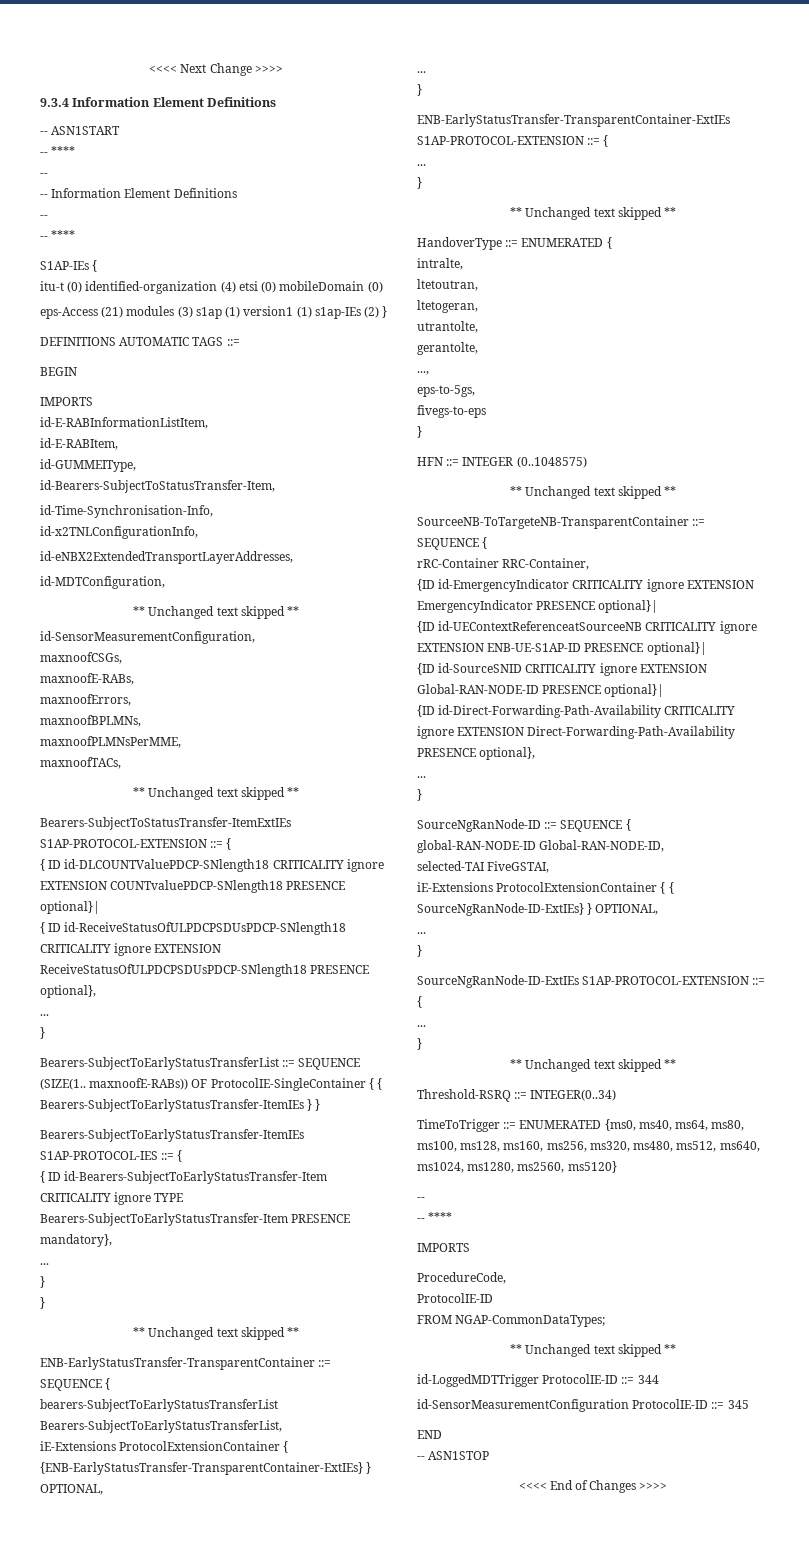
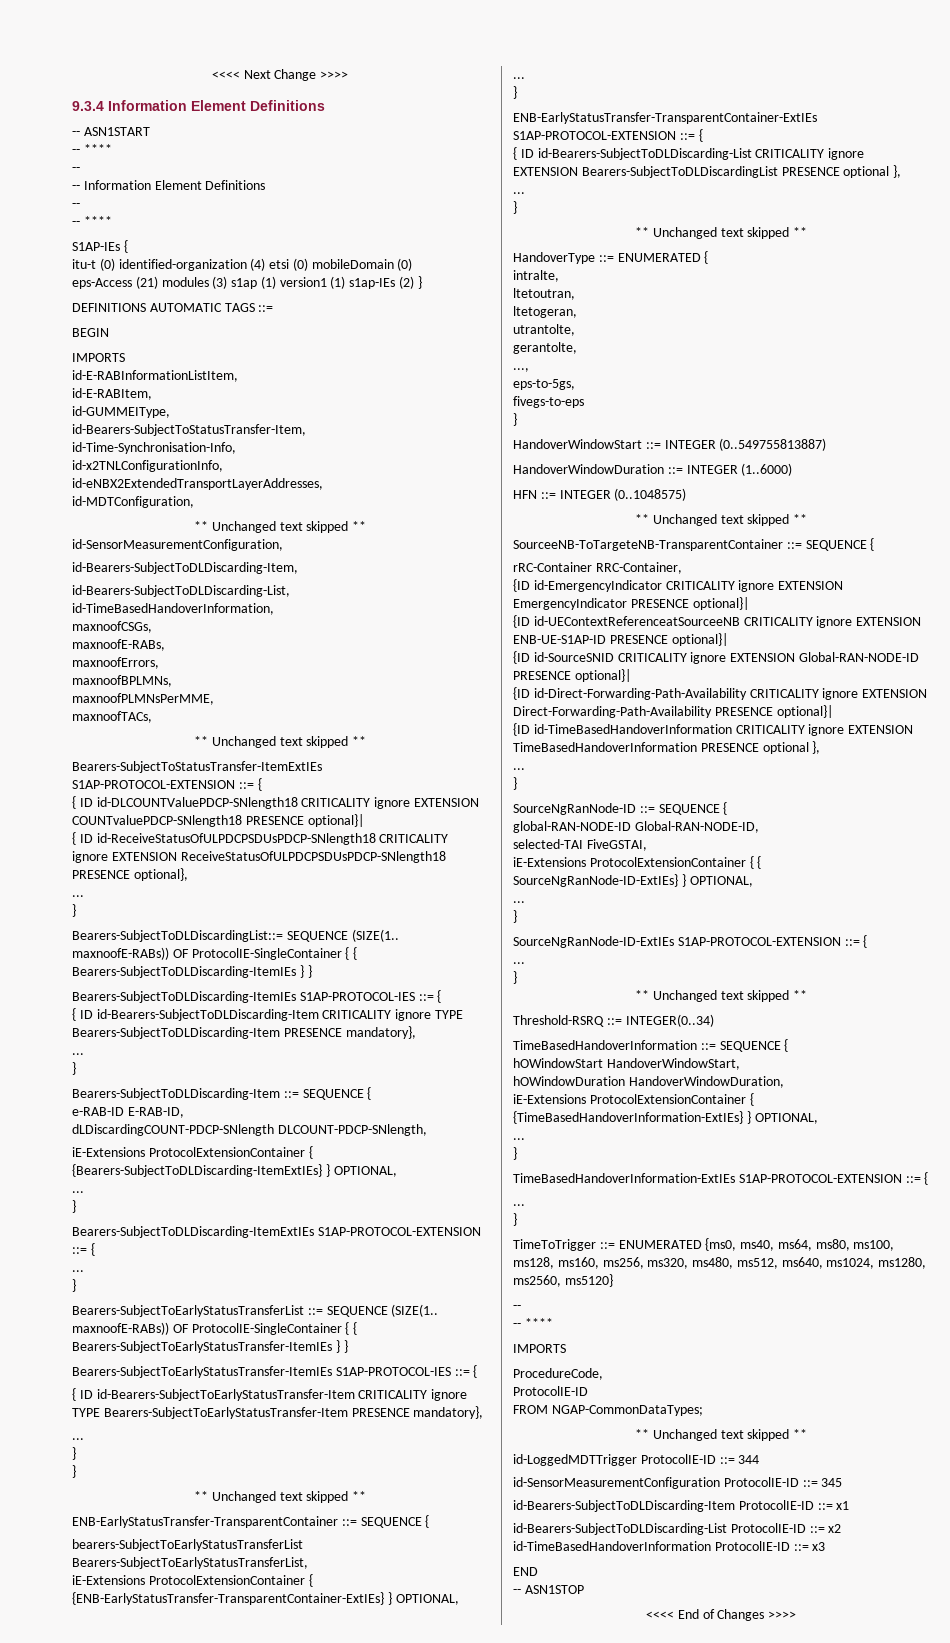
+ id-Bearers-SubjectToDLDiscarding-Item,
+ id-Bearers-SubjectToDLDiscarding-List, id-TimeBasedHandoverInformation,
+ Bearers-SubjectToDLDiscardingList::= SEQUENCE (SIZE(1.. maxnoofE-RABs)) OF ProtocolIE-SingleContainer { { Bearers-SubjectToDLDiscarding-ItemIEs } }
+ Bearers-SubjectToDLDiscarding-ItemIEs S1AP-PROTOCOL-IES ::= {
+ { ID id-Bearers-SubjectToDLDiscarding-Item CRITICALITY ignore TYPE Bearers-SubjectToDLDiscarding-Item PRESENCE mandatory},
+ ...
+ }
+ Bearers-SubjectToDLDiscarding-Item ::= SEQUENCE {
+ e-RAB-ID E-RAB-ID,
+ dLDiscardingCOUNT-PDCP-SNlength DLCOUNT-PDCP-SNlength,
+ iE-Extensions ProtocolExtensionContainer { {Bearers-SubjectToDLDiscarding-ItemExtIEs} } OPTIONAL,
+ ...
+ }
+ Bearers-SubjectToDLDiscarding-ItemExtIEs S1AP-PROTOCOL-EXTENSION ::= {
+ ...
+ }
+ { ID id-Bearers-SubjectToDLDiscarding-List CRITICALITY ignore EXTENSION Bearers-SubjectToDLDiscardingList PRESENCE optional },
+ HandoverWindowStart ::= INTEGER (0..549755813887)
+ HandoverWindowDuration ::= INTEGER (1..6000)
- {ID id-Direct-Forwarding-Path-Availability CRITICALITY ignore EXTENSION Direct-Forwarding-Path-Availability PRESENCE optional},
+ {ID id-Direct-Forwarding-Path-Availability CRITICALITY ignore EXTENSION Direct-Forwarding-Path-Availability PRESENCE optional}|
+ {ID id-TimeBasedHandoverInformation CRITICALITY ignore EXTENSION TimeBasedHandoverInformation PRESENCE optional },
+ TimeBasedHandoverInformation ::= SEQUENCE {
+ hOWindowStart HandoverWindowStart,
+ hOWindowDuration HandoverWindowDuration,
+ iE-Extensions ProtocolExtensionContainer { {TimeBasedHandoverInformation-ExtIEs} } OPTIONAL,
+ ...
+ }
+ TimeBasedHandoverInformation-ExtIEs S1AP-PROTOCOL-EXTENSION ::= {
+ ...
+ }
+ id-Bearers-SubjectToDLDiscarding-Item ProtocolIE-ID ::= x1
+ id-Bearers-SubjectToDLDiscarding-List ProtocolIE-ID ::= x2 id-TimeBasedHandoverInformation ProtocolIE-ID ::= x3

